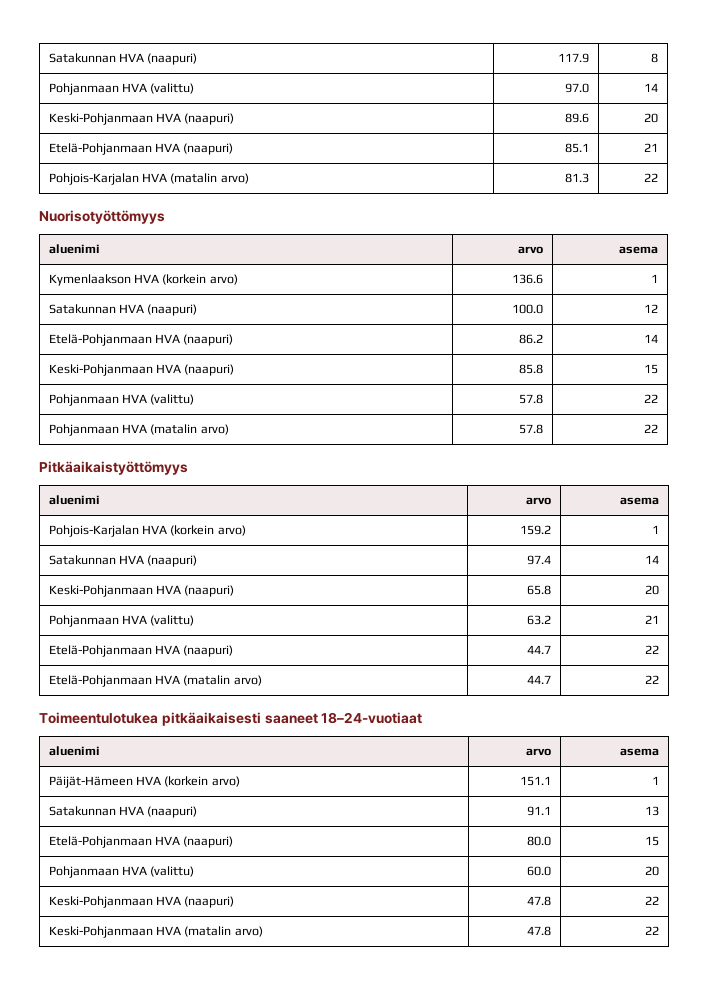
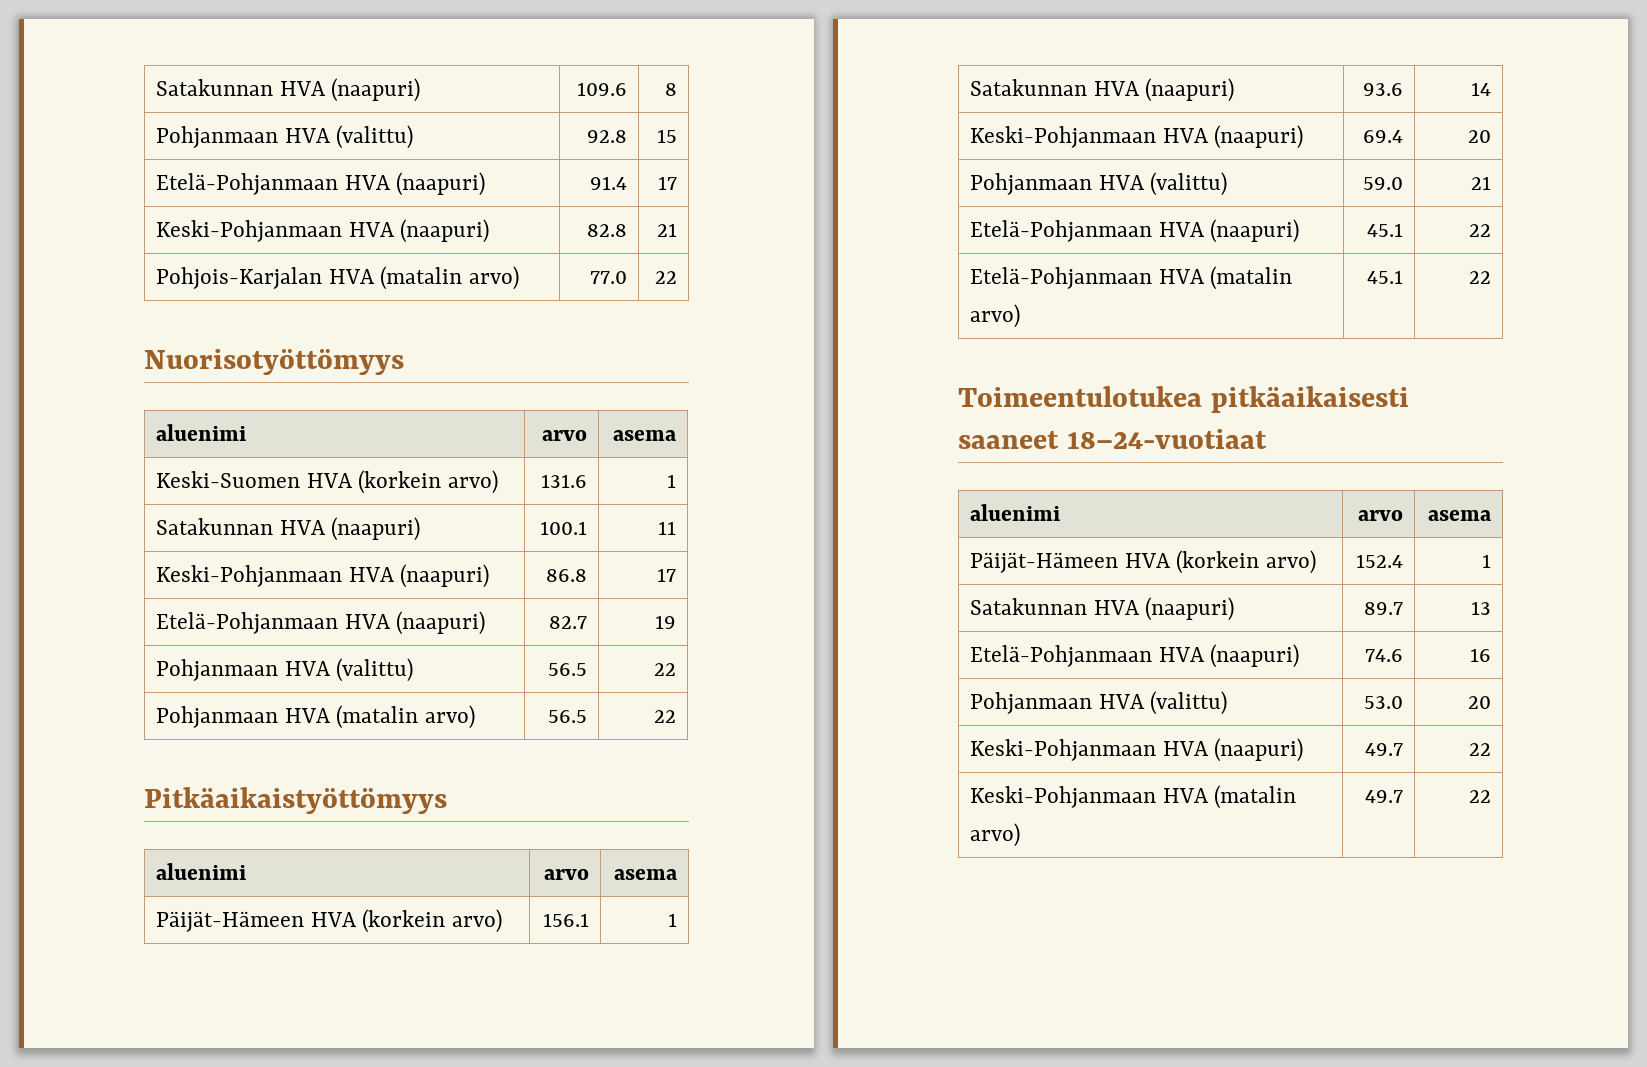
- Satakunnan HVA (naapuri) | 117.9 | 8
+ Satakunnan HVA (naapuri) | 109.6 | 8
- Pohjanmaan HVA (valittu) | 97.0 | 14
- Keski-Pohjanmaan HVA (naapuri) | 89.6 | 20
- Etelä-Pohjanmaan HVA (naapuri) | 85.1 | 21
+ Pohjanmaan HVA (valittu) | 92.8 | 15
+ Etelä-Pohjanmaan HVA (naapuri) | 91.4 | 17
+ Keski-Pohjanmaan HVA (naapuri) | 82.8 | 21
- Pohjois-Karjalan HVA (matalin arvo) | 81.3 | 22
+ Pohjois-Karjalan HVA (matalin arvo) | 77.0 | 22
- Kymenlaakson HVA (korkein arvo) | 136.6 | 1
- Satakunnan HVA (naapuri) | 100.0 | 12
- Etelä-Pohjanmaan HVA (naapuri) | 86.2 | 14
- Keski-Pohjanmaan HVA (naapuri) | 85.8 | 15
- Pohjanmaan HVA (valittu) | 57.8 | 22
+ Keski-Suomen HVA (korkein arvo) | 131.6 | 1
+ Satakunnan HVA (naapuri) | 100.1 | 11
+ Keski-Pohjanmaan HVA (naapuri) | 86.8 | 17
+ Etelä-Pohjanmaan HVA (naapuri) | 82.7 | 19
+ Pohjanmaan HVA (valittu) | 56.5 | 22
- Pohjanmaan HVA (matalin arvo) | 57.8 | 22
+ Pohjanmaan HVA (matalin arvo) | 56.5 | 22
- Pohjois-Karjalan HVA (korkein arvo) | 159.2 | 1
- Satakunnan HVA (naapuri) | 97.4 | 14
- Keski-Pohjanmaan HVA (naapuri) | 65.8 | 20
+ Päijät-Hämeen HVA (korkein arvo) | 156.1 | 1
+ Satakunnan HVA (naapuri) | 93.6 | 14
+ Keski-Pohjanmaan HVA (naapuri) | 69.4 | 20
- Pohjanmaan HVA (valittu) | 63.2 | 21
+ Pohjanmaan HVA (valittu) | 59.0 | 21
- Etelä-Pohjanmaan HVA (naapuri) | 44.7 | 22
+ Etelä-Pohjanmaan HVA (naapuri) | 45.1 | 22
- Etelä-Pohjanmaan HVA (matalin arvo) | 44.7 | 22
+ Etelä-Pohjanmaan HVA (matalin arvo) | 45.1 | 22
- Päijät-Hämeen HVA (korkein arvo) | 151.1 | 1
- Satakunnan HVA (naapuri) | 91.1 | 13
+ Päijät-Hämeen HVA (korkein arvo) | 152.4 | 1
+ Satakunnan HVA (naapuri) | 89.7 | 13
- Etelä-Pohjanmaan HVA (naapuri) | 80.0 | 15
- Pohjanmaan HVA (valittu) | 60.0 | 20
+ Etelä-Pohjanmaan HVA (naapuri) | 74.6 | 16
+ Pohjanmaan HVA (valittu) | 53.0 | 20
- Keski-Pohjanmaan HVA (naapuri) | 47.8 | 22
+ Keski-Pohjanmaan HVA (naapuri) | 49.7 | 22
- Keski-Pohjanmaan HVA (matalin arvo) | 47.8 | 22
+ Keski-Pohjanmaan HVA (matalin arvo) | 49.7 | 22

